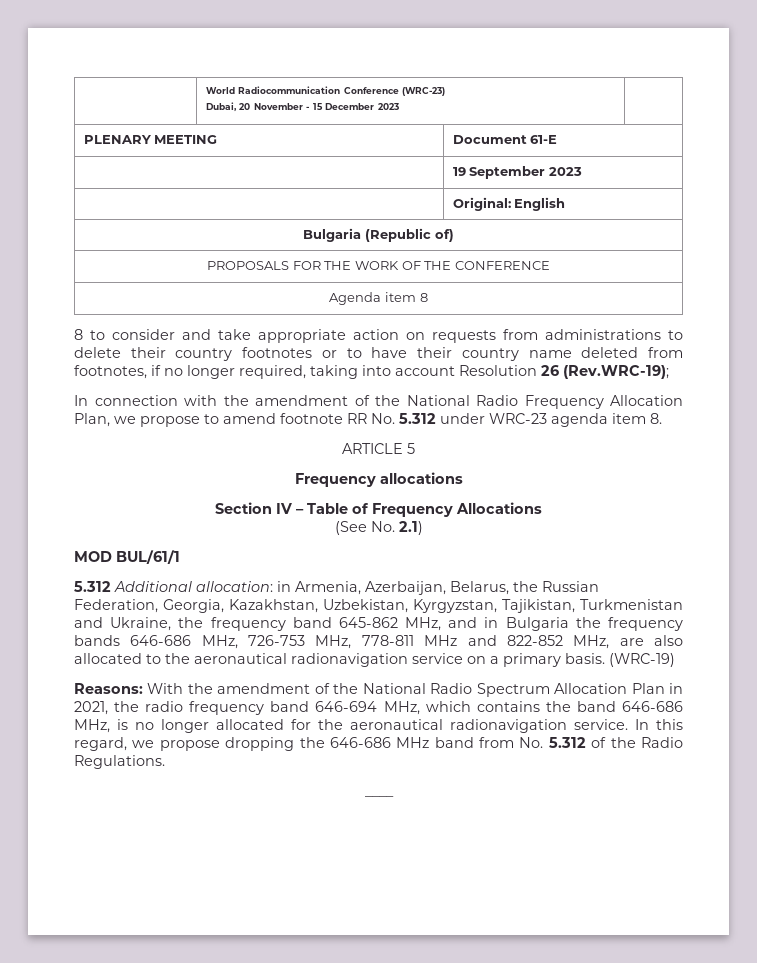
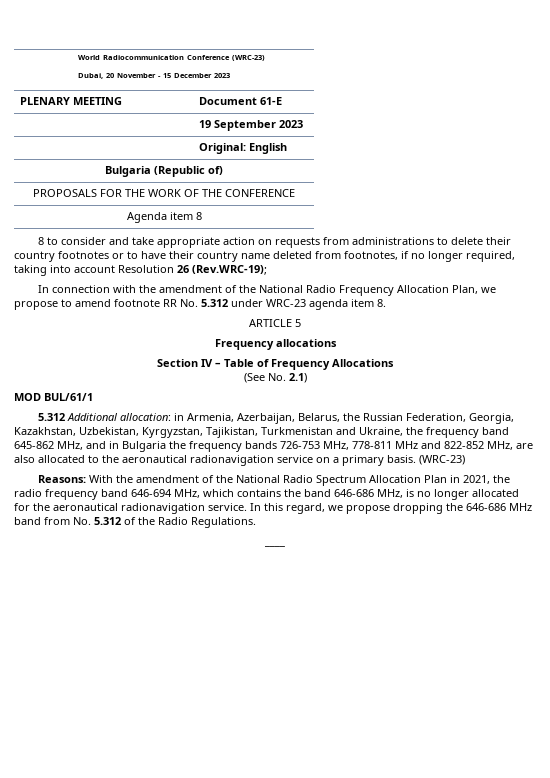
- 5.312 Additional allocation: in Armenia, Azerbaijan, Belarus, the Russian Federation, Georgia, Kazakhstan, Uzbekistan, Kyrgyzstan, Tajikistan, Turkmenistan and Ukraine, the frequency band 645-862 MHz, and in Bulgaria the frequency bands 646-686 MHz, 726-753 MHz, 778-811 MHz and 822-852 MHz, are also allocated to the aeronautical radionavigation service on a primary basis. (WRC-19)
+ 5.312 Additional allocation: in Armenia, Azerbaijan, Belarus, the Russian Federation, Georgia, Kazakhstan, Uzbekistan, Kyrgyzstan, Tajikistan, Turkmenistan and Ukraine, the frequency band 645-862 MHz, and in Bulgaria the frequency bands 726-753 MHz, 778-811 MHz and 822-852 MHz, are also allocated to the aeronautical radionavigation service on a primary basis. (WRC-23)

